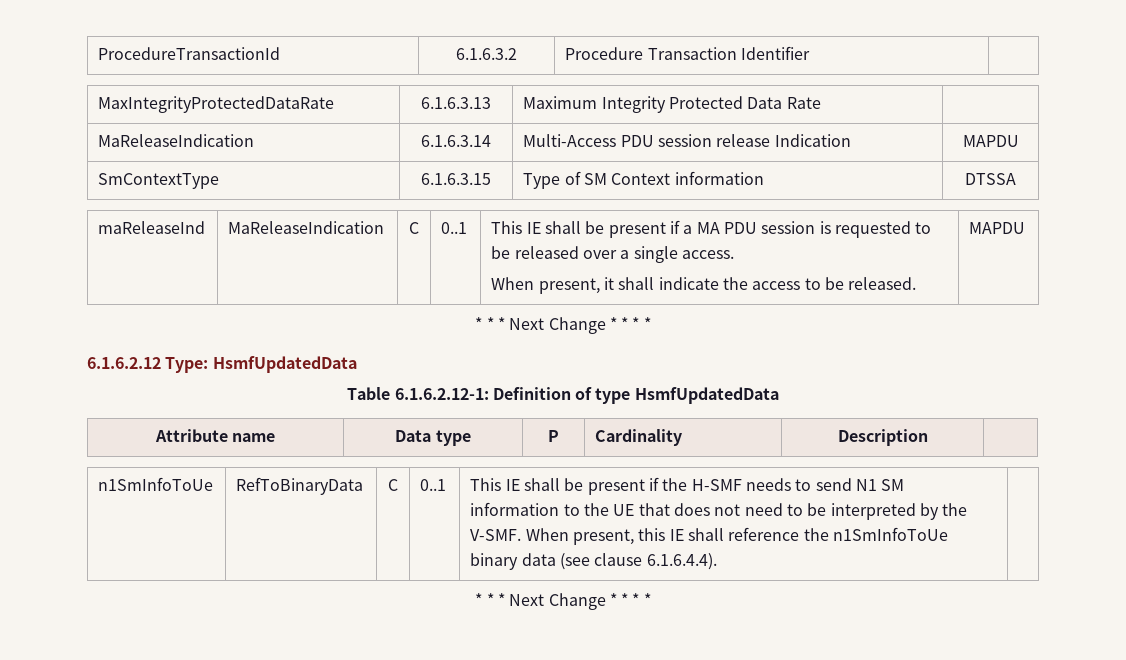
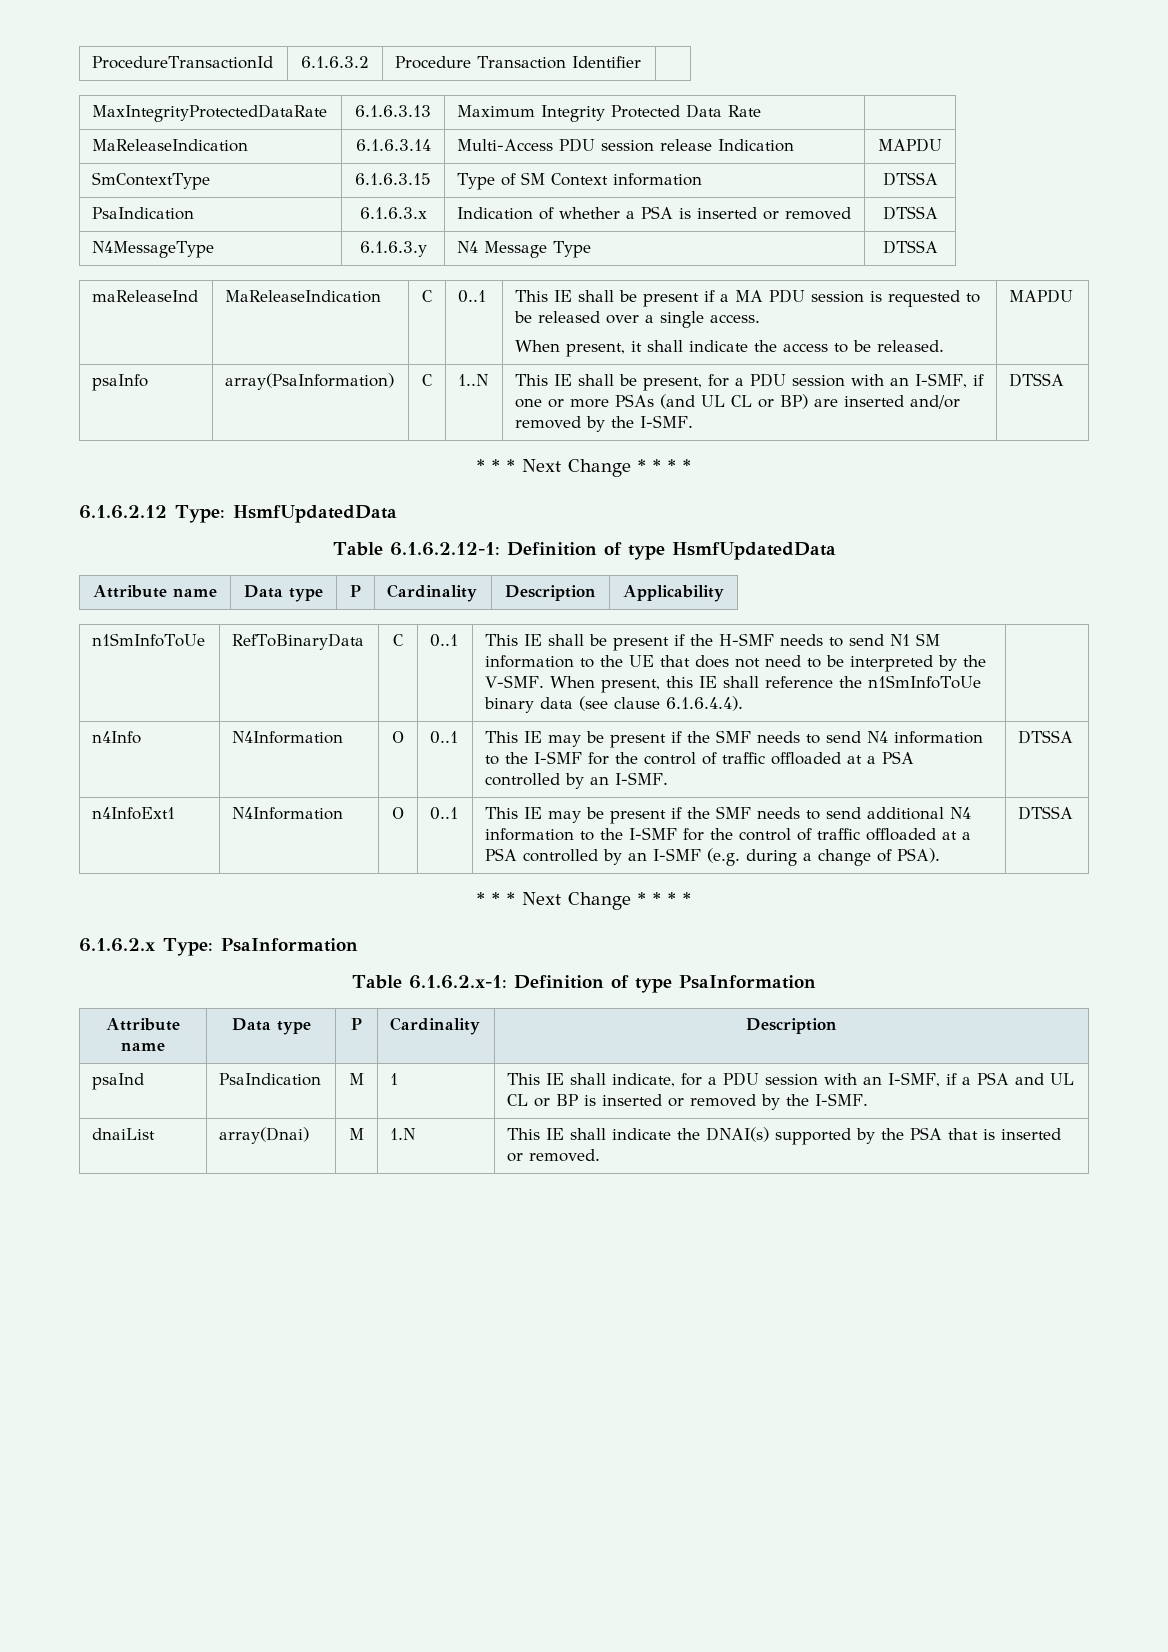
+ PsaIndication | 6.1.6.3.x | Indication of whether a PSA is inserted or removed | DTSSA
+ N4MessageType | 6.1.6.3.y | N4 Message Type | DTSSA
+ psaInfo | array(PsaInformation) | C | 1..N | This IE shall be present, for a PDU session with an I-SMF, if one or more PSAs (and UL CL or BP) are inserted and/or removed by the I-SMF. | DTSSA
- Attribute name | Data type | P | Cardinality | Description |
+ Attribute name | Data type | P | Cardinality | Description | Applicability
  When present, this IE shall reference the n1SmInfoToUe binary data (see clause 6.1.6.4.4). |
+ n4Info | N4Information | O | 0..1 | This IE may be present if the SMF needs to send N4 information to the I-SMF for the control of traffic offloaded at a PSA controlled by an I-SMF. | DTSSA
+ n4InfoExt1 | N4Information | O | 0..1 | This IE may be present if the SMF needs to send additional N4 information to the I-SMF for the control of traffic offloaded at a PSA controlled by an I-SMF (e.g. during a change of PSA). | DTSSA
  * * * Next Change * * * *
+ 6.1.6.2.x Type: PsaInformation
+ Table 6.1.6.2.x-1: Definition of type PsaInformation
+ Attribute name | Data type | P | Cardinality | Description
+ psaInd | PsaIndication | M | 1 | This IE shall indicate, for a PDU session with an I-SMF, if a PSA and UL CL or BP is inserted or removed by the I-SMF.
+ dnaiList | array(Dnai) | M | 1.N | This IE shall indicate the DNAI(s) supported by the PSA that is inserted or removed.

